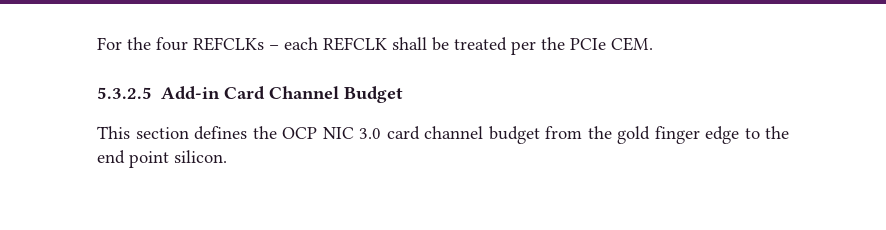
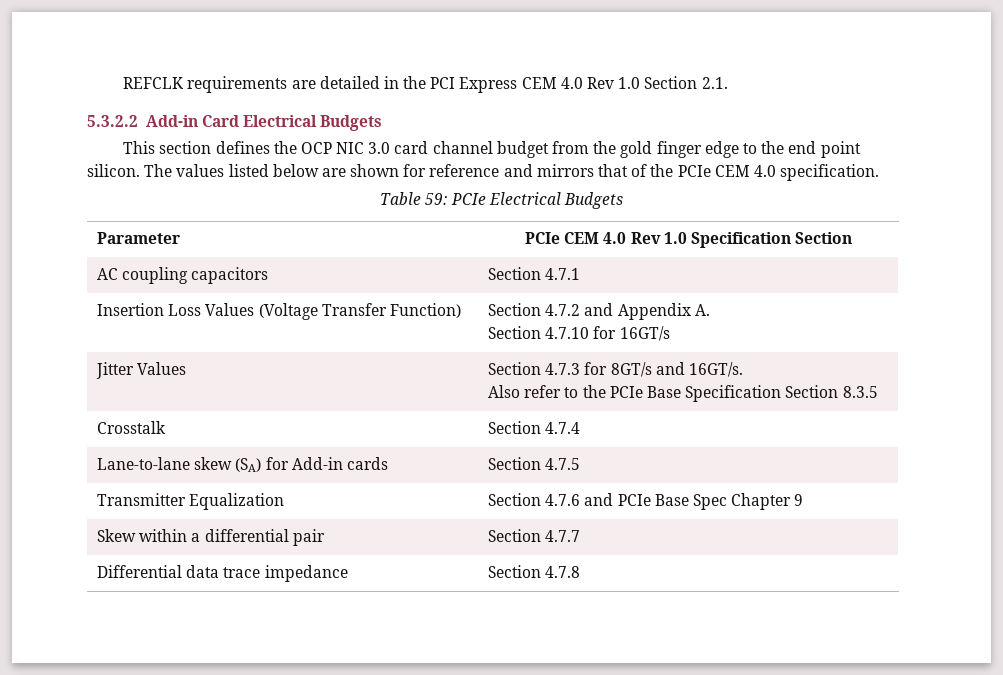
- For the four REFCLKs – each REFCLK shall be treated per the PCIe CEM.
- 5.3.2.5 Add-in Card Channel Budget
+ REFCLK requirements are detailed in the PCI Express CEM 4.0 Rev 1.0 Section 2.1.
+ 5.3.2.2 Add-in Card Electrical Budgets
+ The values listed below are shown for reference and mirrors that of the PCIe CEM 4.0 specification.
+ Table 59: PCIe Electrical Budgets
+ Parameter | PCIe CEM 4.0 Rev 1.0 Specification Section
+ AC coupling capacitors | Section 4.7.1
+ Insertion Loss Values (Voltage Transfer Function) | Section 4.7.2 and Appendix A.
+ Section 4.7.10 for 16GT/s
+ Jitter Values | Section 4.7.3 for 8GT/s and 16GT/s.
+ Also refer to the PCIe Base Specification Section 8.3.5
+ Crosstalk | Section 4.7.4
+ Lane-to-lane skew (SA) for Add-in cards | Section 4.7.5
+ Transmitter Equalization | Section 4.7.6 and PCIe Base Spec Chapter 9
+ Skew within a differential pair | Section 4.7.7
+ Differential data trace impedance | Section 4.7.8

